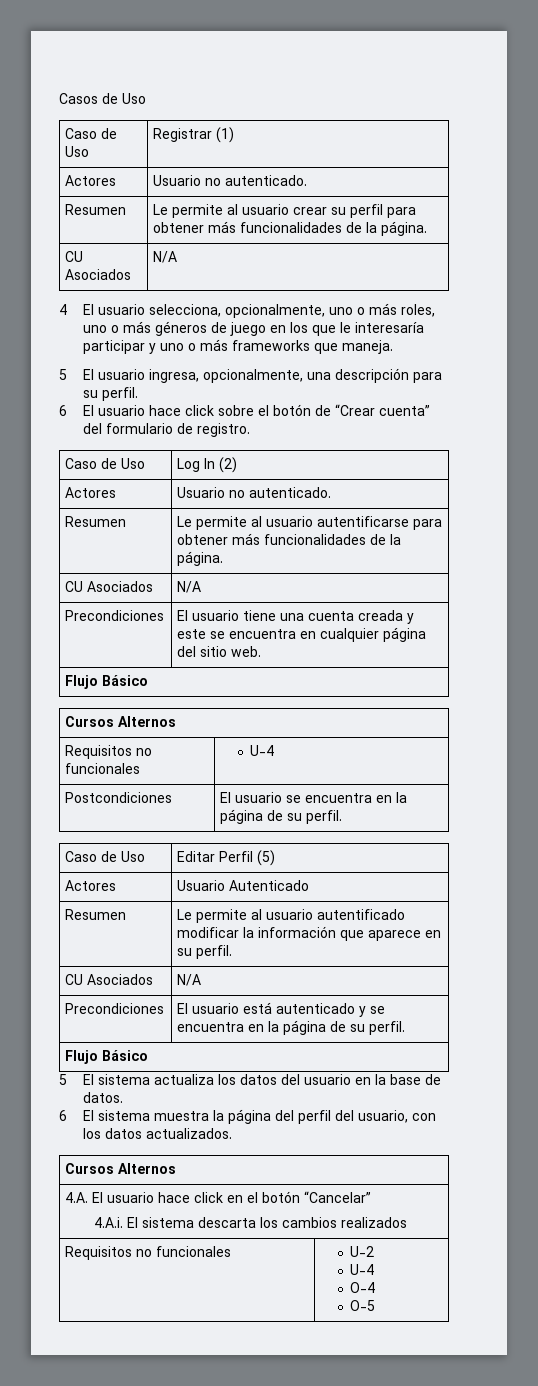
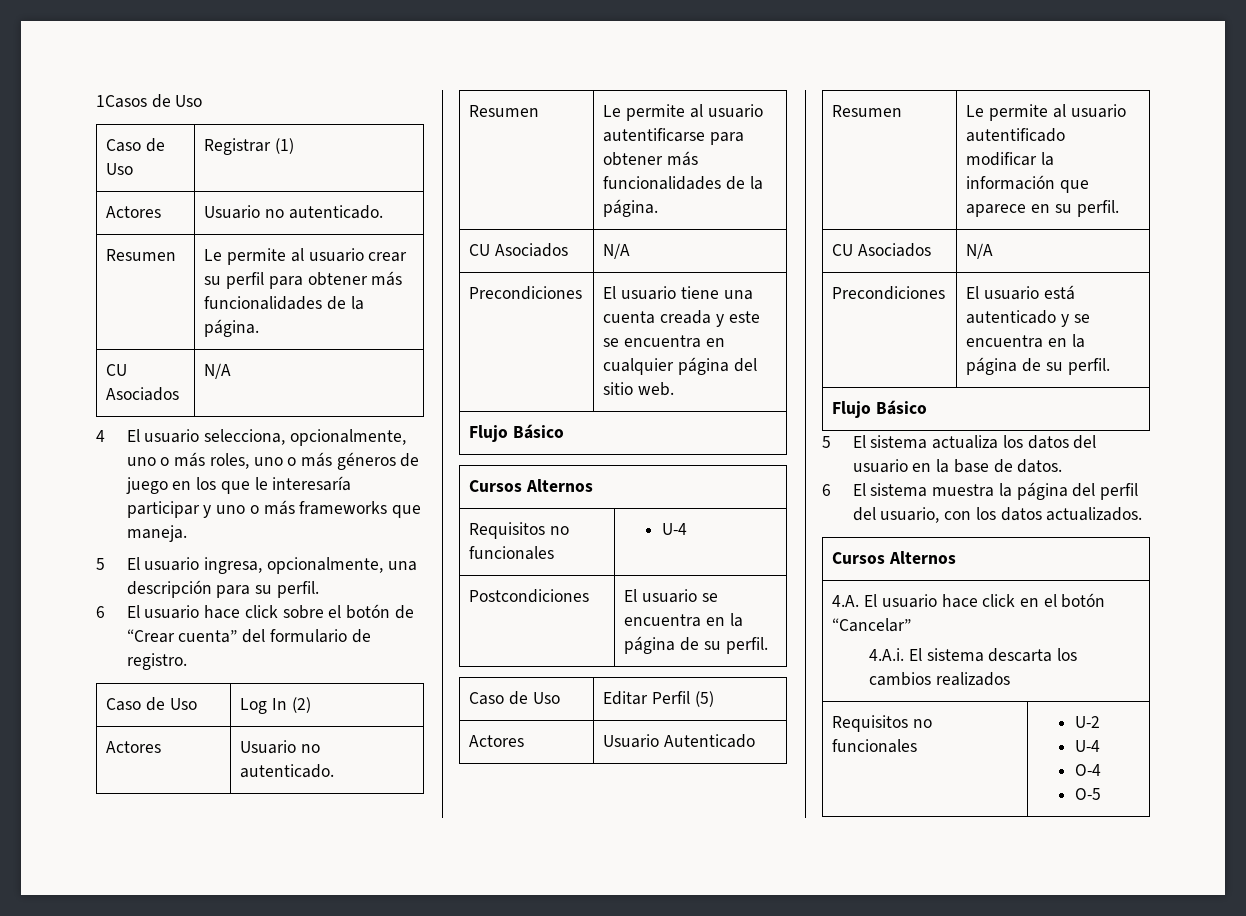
- Casos de Uso
+ 1Casos de Uso

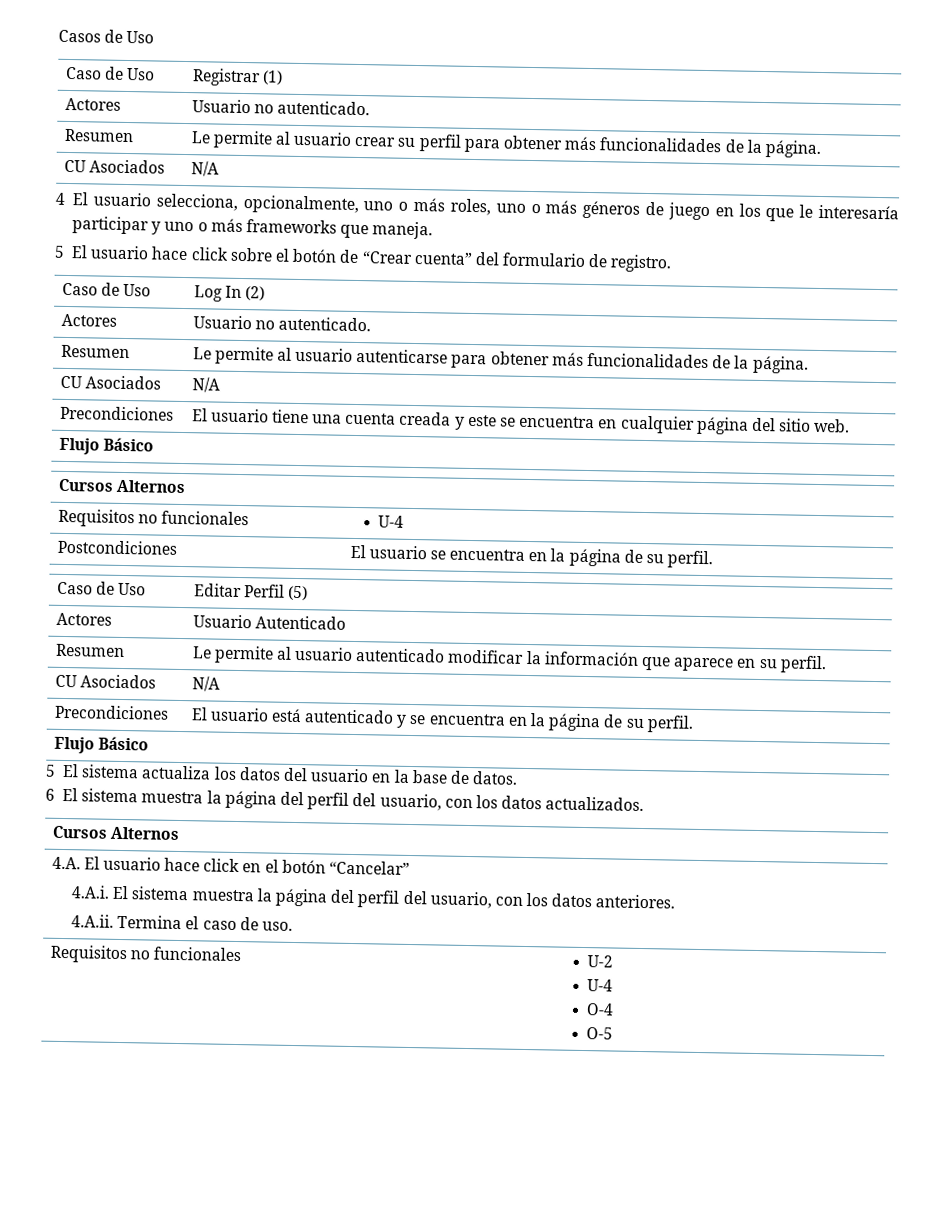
- 1Casos de Uso
+ Casos de Uso
- 5 El usuario ingresa, opcionalmente, una descripción para su perfil.
- 6 El usuario hace click sobre el botón de “Crear cuenta” del formulario de registro.
+ 5 El usuario hace click sobre el botón de “Crear cuenta” del formulario de registro.
- Resumen | Le permite al usuario autentificarse para obtener más funcionalidades de la página.
+ Resumen | Le permite al usuario autenticarse para obtener más funcionalidades de la página.
- Resumen | Le permite al usuario autentificado modificar la información que aparece en su perfil.
+ Resumen | Le permite al usuario autenticado modificar la información que aparece en su perfil.
  4.A. El usuario hace click en el botón “Cancelar”
- 4.A.i. El sistema descarta los cambios realizados
+ 4.A.i. El sistema muestra la página del perfil del usuario, con los datos anteriores.
+ 4.A.ii. Termina el caso de uso.

